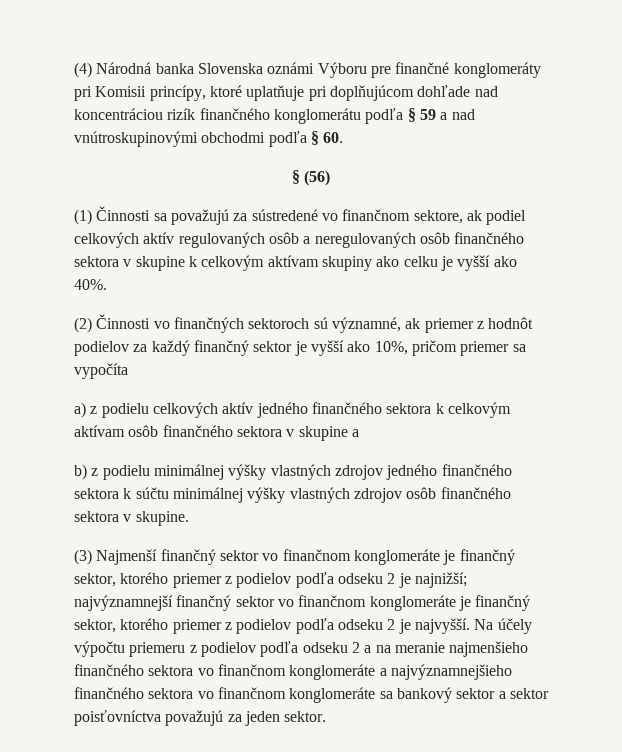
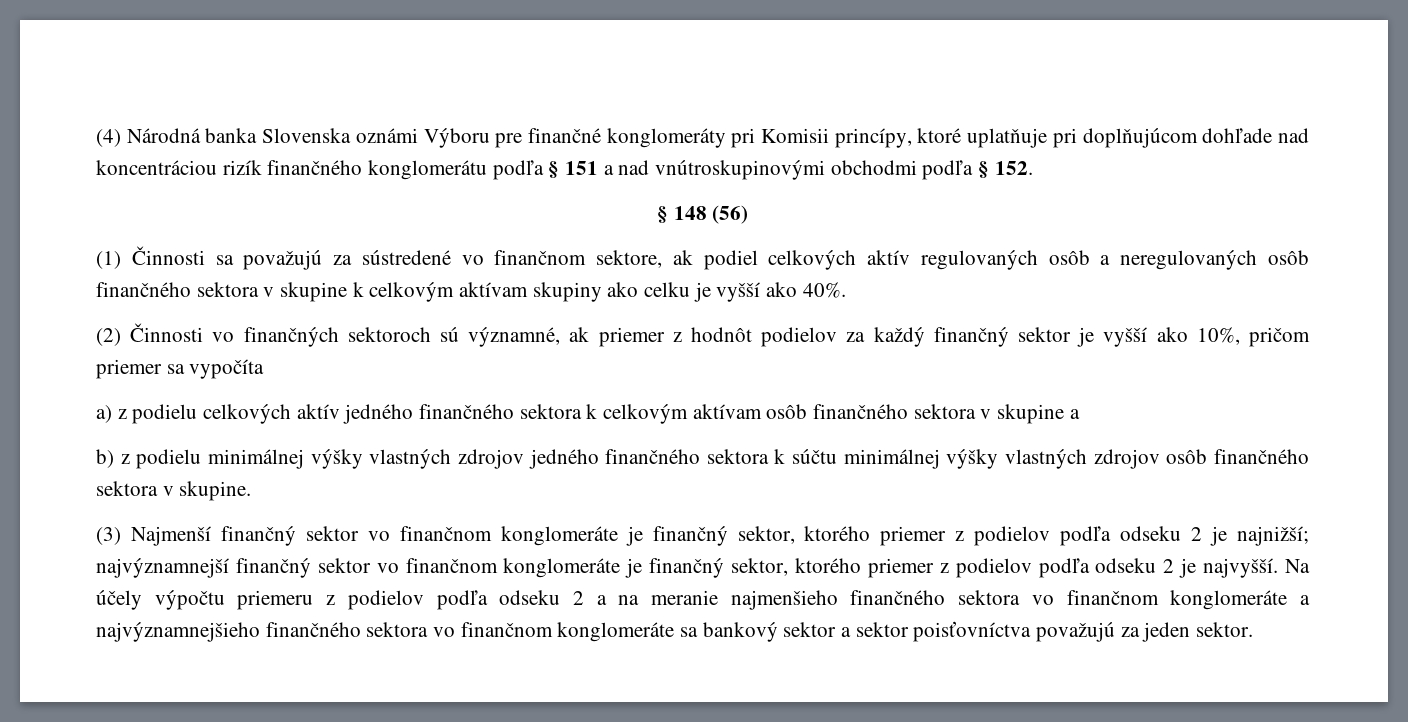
- (4) Národná banka Slovenska oznámi Výboru pre finančné konglomeráty pri Komisii princípy, ktoré uplatňuje pri doplňujúcom dohľade nad koncentráciou rizík finančného konglomerátu podľa § 59 a nad vnútroskupinovými obchodmi podľa § 60.
- § (56)
+ (4) Národná banka Slovenska oznámi Výboru pre finančné konglomeráty pri Komisii princípy, ktoré uplatňuje pri doplňujúcom dohľade nad koncentráciou rizík finančného konglomerátu podľa § 151 a nad vnútroskupinovými obchodmi podľa § 152.
+ § 148 (56)

